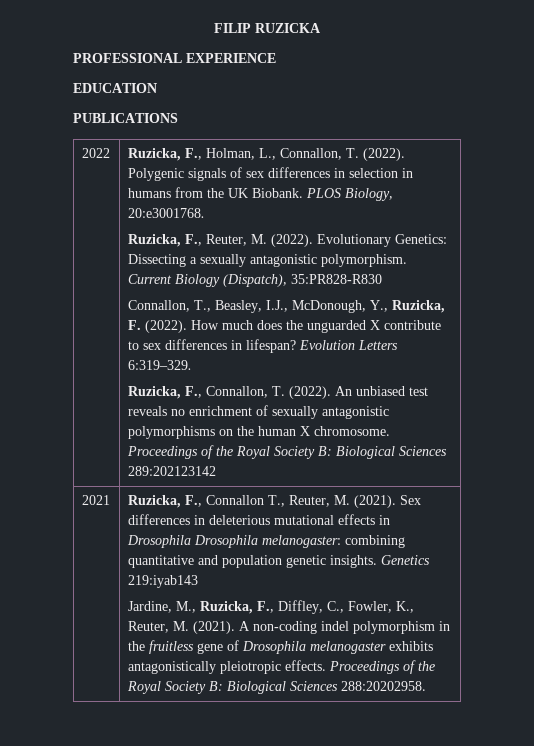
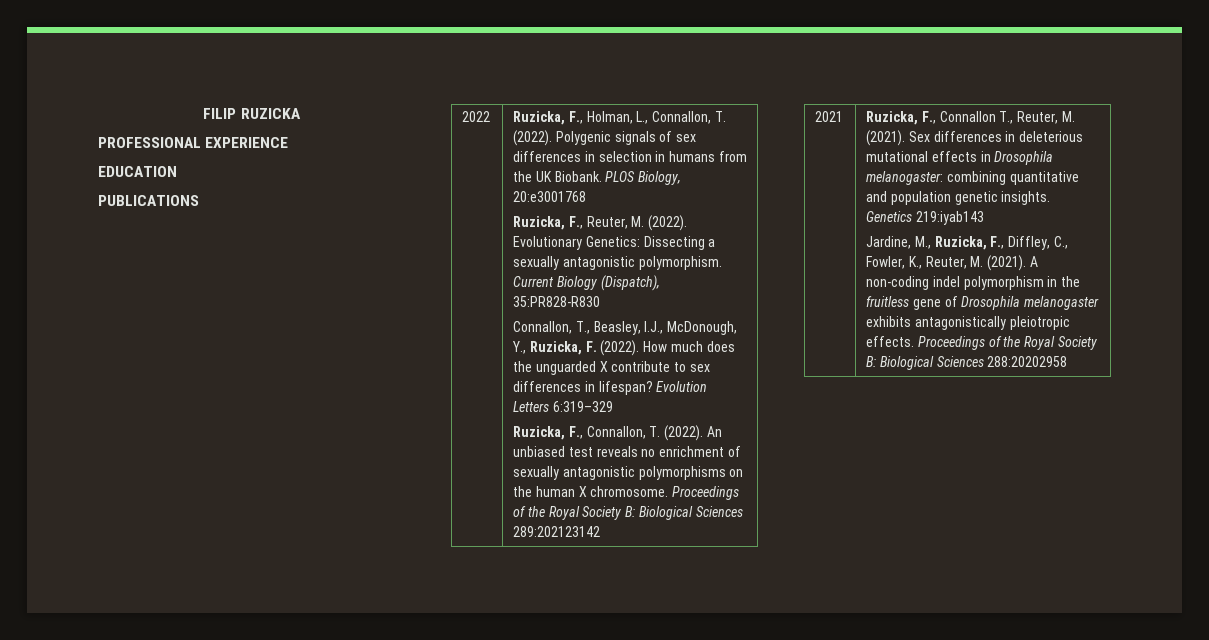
- PLOS Biology, 20:e3001768.
+ PLOS Biology, 20:e3001768
- Evolution Letters 6:319–329.
+ Evolution Letters 6:319–329
- Sex differences in deleterious mutational effects in Drosophila Drosophila melanogaster: combining quantitative and population genetic insights.
+ Sex differences in deleterious mutational effects in Drosophila melanogaster: combining quantitative and population genetic insights.
- Proceedings of the Royal Society B: Biological Sciences 288:20202958.
+ Proceedings of the Royal Society B: Biological Sciences 288:20202958

